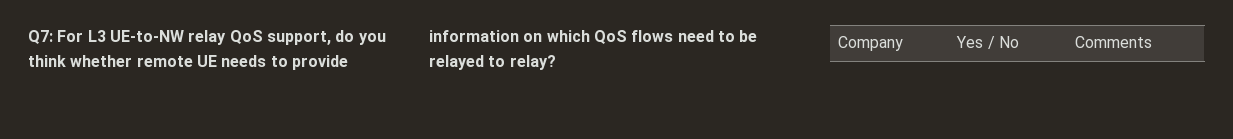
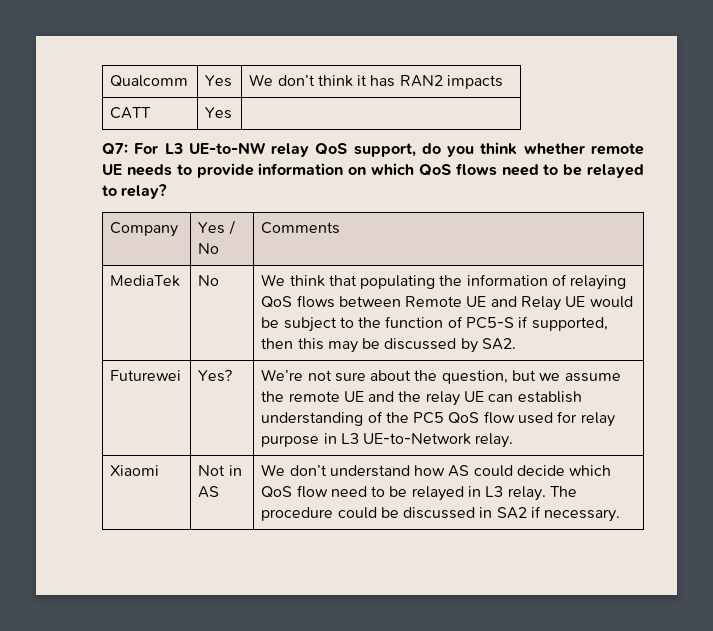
+ Qualcomm | Yes | We don’t think it has RAN2 impacts
+ CATT | Yes |
+ MediaTek | No | We think that populating the information of relaying QoS flows between Remote UE and Relay UE would be subject to the function of PC5-S if supported, then this may be discussed by SA2.
+ Futurewei | Yes? | We’re not sure about the question, but we assume the remote UE and the relay UE can establish understanding of the PC5 QoS flow used for relay purpose in L3 UE-to-Network relay.
+ Xiaomi | Not in AS | We don’t understand how AS could decide which QoS flow need to be relayed in L3 relay. The procedure could be discussed in SA2 if necessary.

